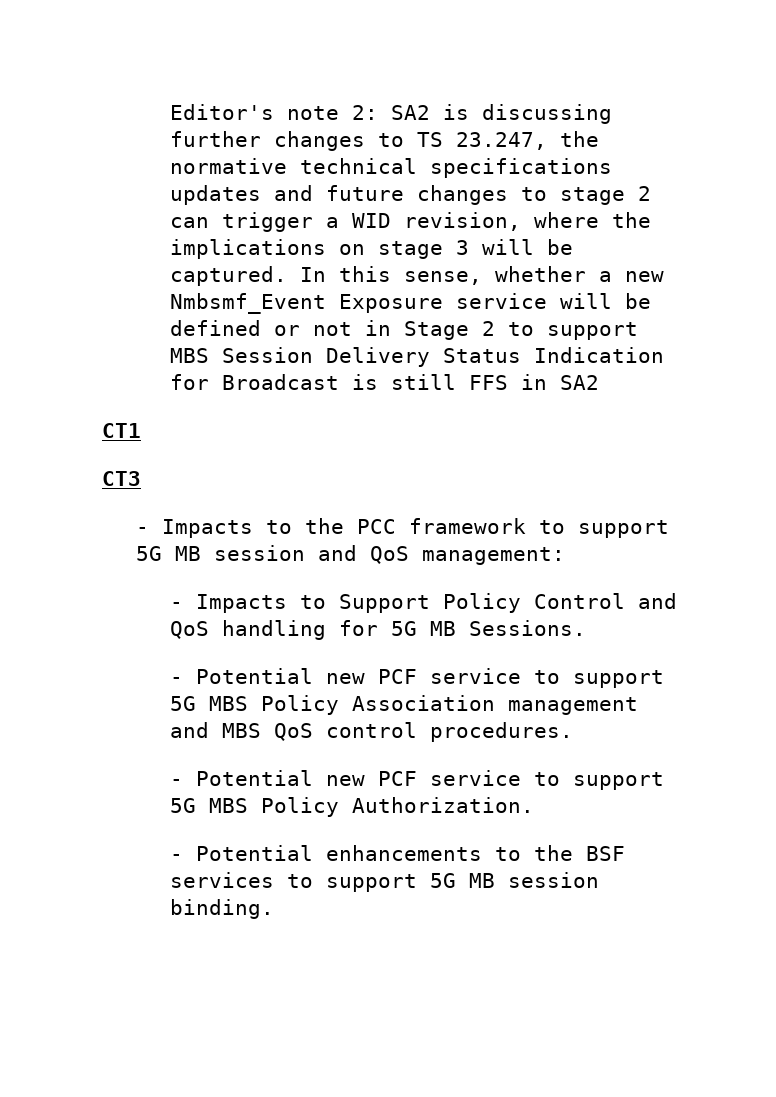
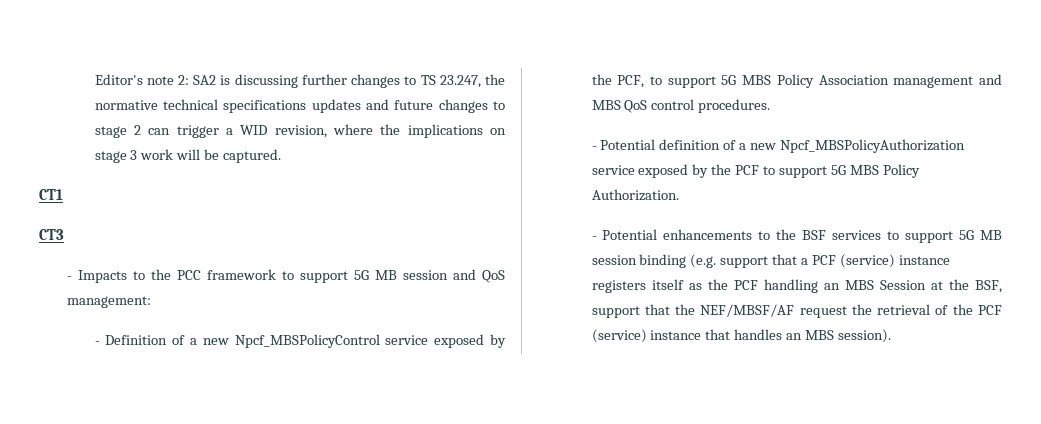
- Editor's note 2: SA2 is discussing further changes to TS 23.247, the normative technical specifications updates and future changes to stage 2 can trigger a WID revision, where the implications on stage 3 will be captured. In this sense, whether a new Nmbsmf_Event Exposure service will be defined or not in Stage 2 to support MBS Session Delivery Status Indication for Broadcast is still FFS in SA2
+ Editor's note 2: SA2 is discussing further changes to TS 23.247, the normative technical specifications updates and future changes to stage 2 can trigger a WID revision, where the implications on stage 3 work will be captured.
- - Impacts to Support Policy Control and QoS handling for 5G MB Sessions.
- - Potential new PCF service to support 5G MBS Policy Association management and MBS QoS control procedures.
+ - Definition of a new Npcf_MBSPolicyControl service exposed by the PCF, to support 5G MBS Policy Association management and MBS QoS control procedures.
- - Potential new PCF service to support 5G MBS Policy Authorization.
+ - Potential definition of a new Npcf_MBSPolicyAuthorization service exposed by the PCF to support 5G MBS Policy Authorization.
- - Potential enhancements to the BSF services to support 5G MB session binding.
+ - Potential enhancements to the BSF services to support 5G MB session binding (e.g. support that a PCF (service) instance registers itself as the PCF handling an MBS Session at the BSF, support that the NEF/MBSF/AF request the retrieval of the PCF (service) instance that handles an MBS session).

